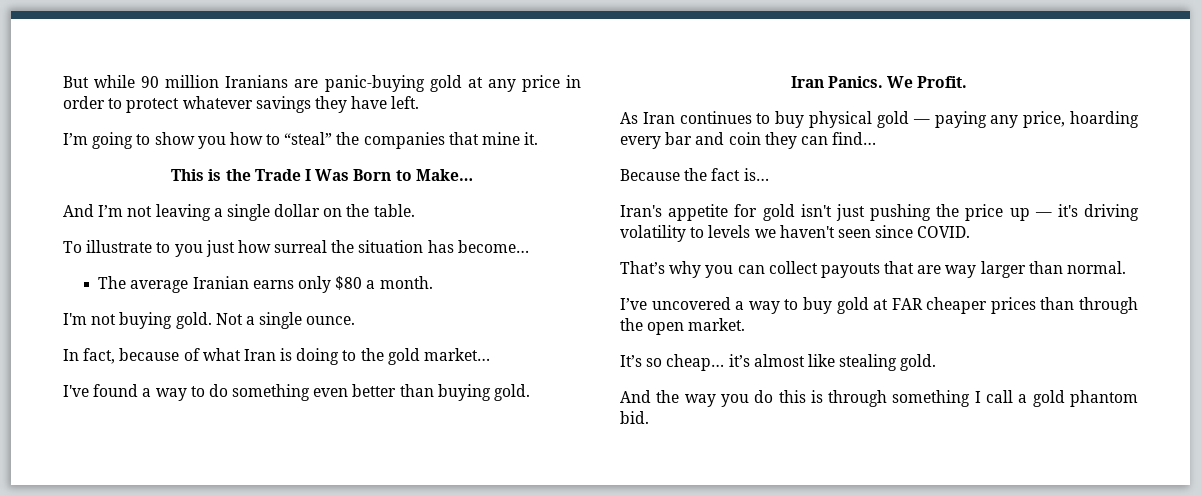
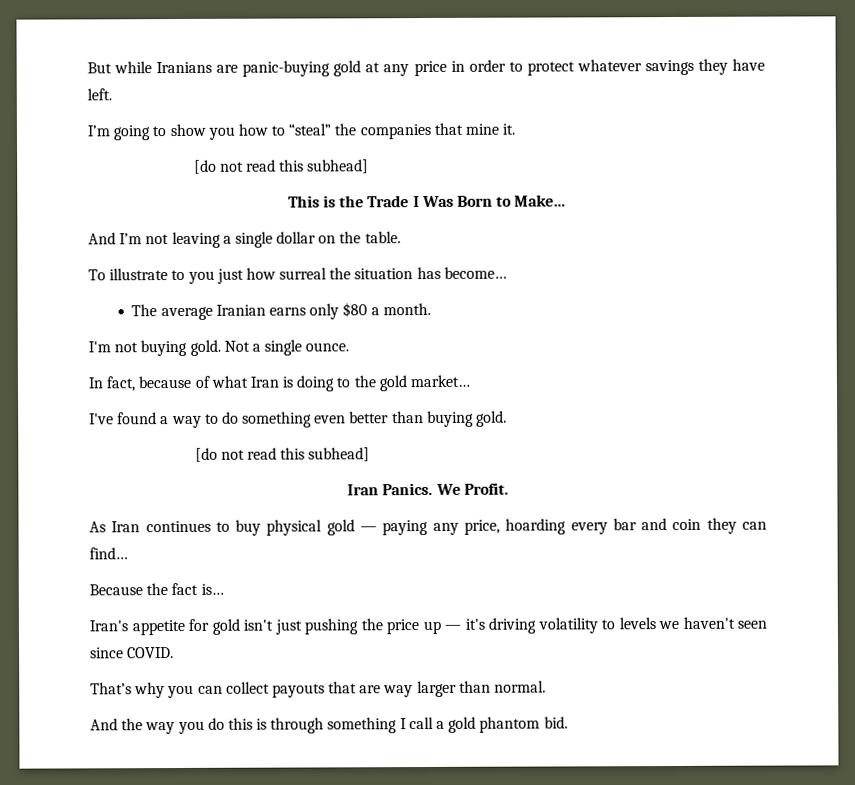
- But while 90 million Iranians are panic-buying gold at any price in order to protect whatever savings they have left.
+ But while Iranians are panic-buying gold at any price in order to protect whatever savings they have left.
  I’m going to show you how to “steal” the companies that mine it.
+ [do not read this subhead]
  I've found a way to do something even better than buying gold.
+ [do not read this subhead]
- I’ve uncovered a way to buy gold at FAR cheaper prices than through the open market.
- It’s so cheap… it’s almost like stealing gold.

